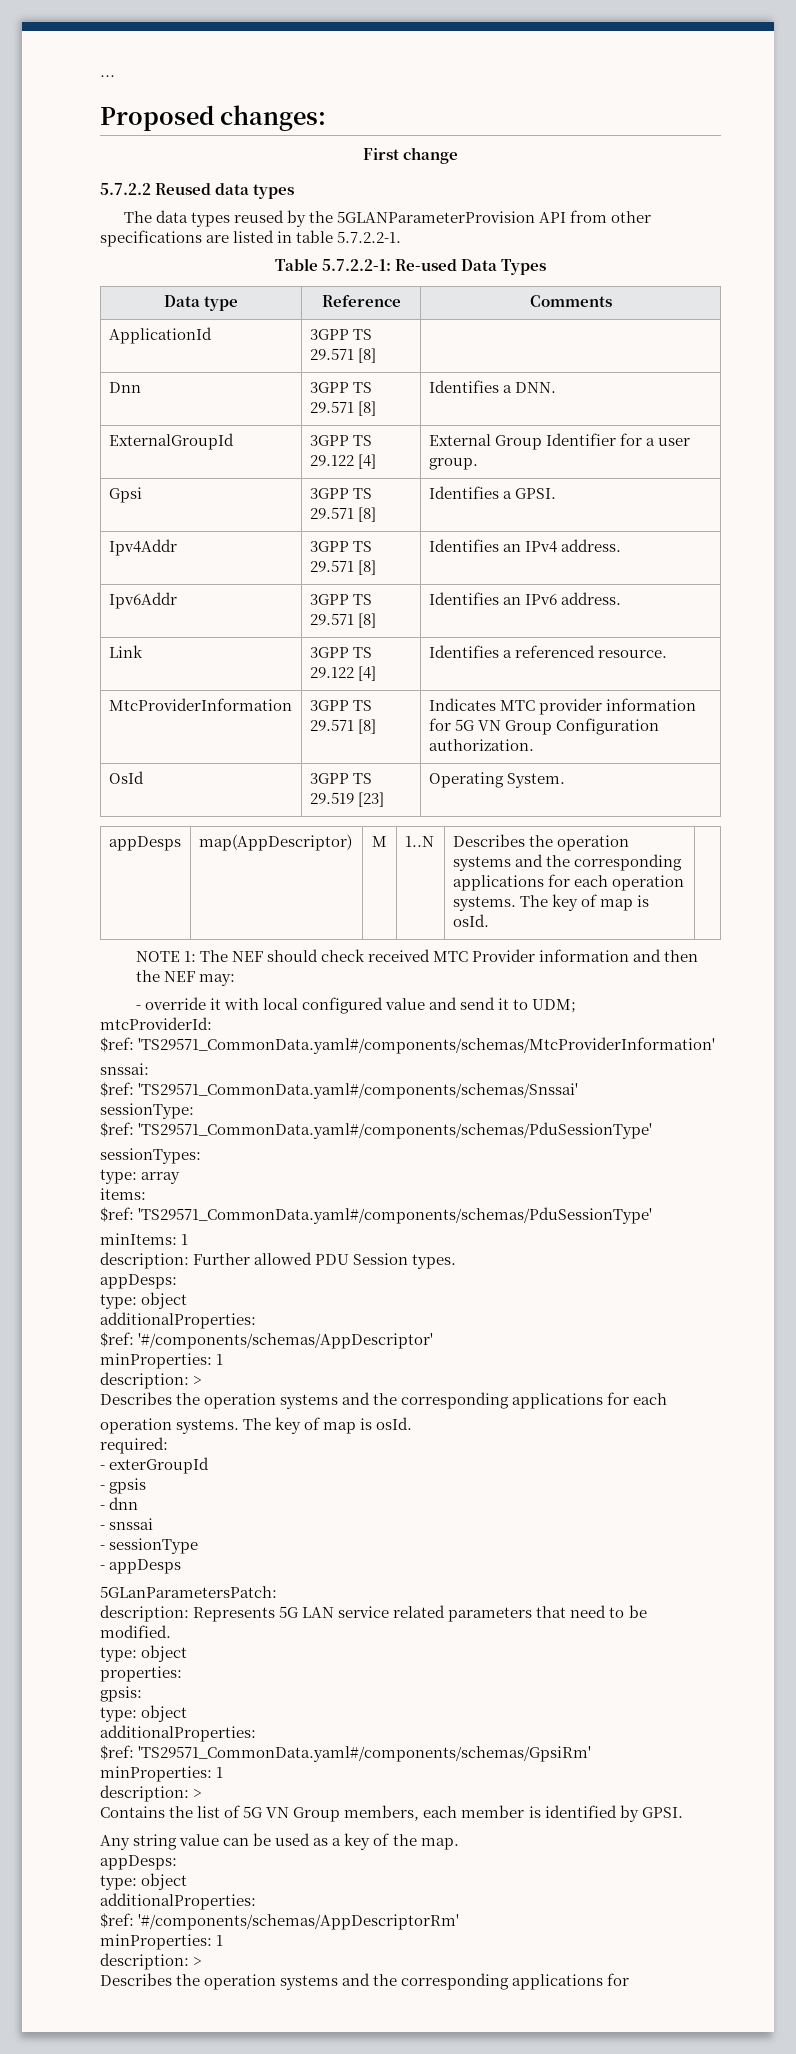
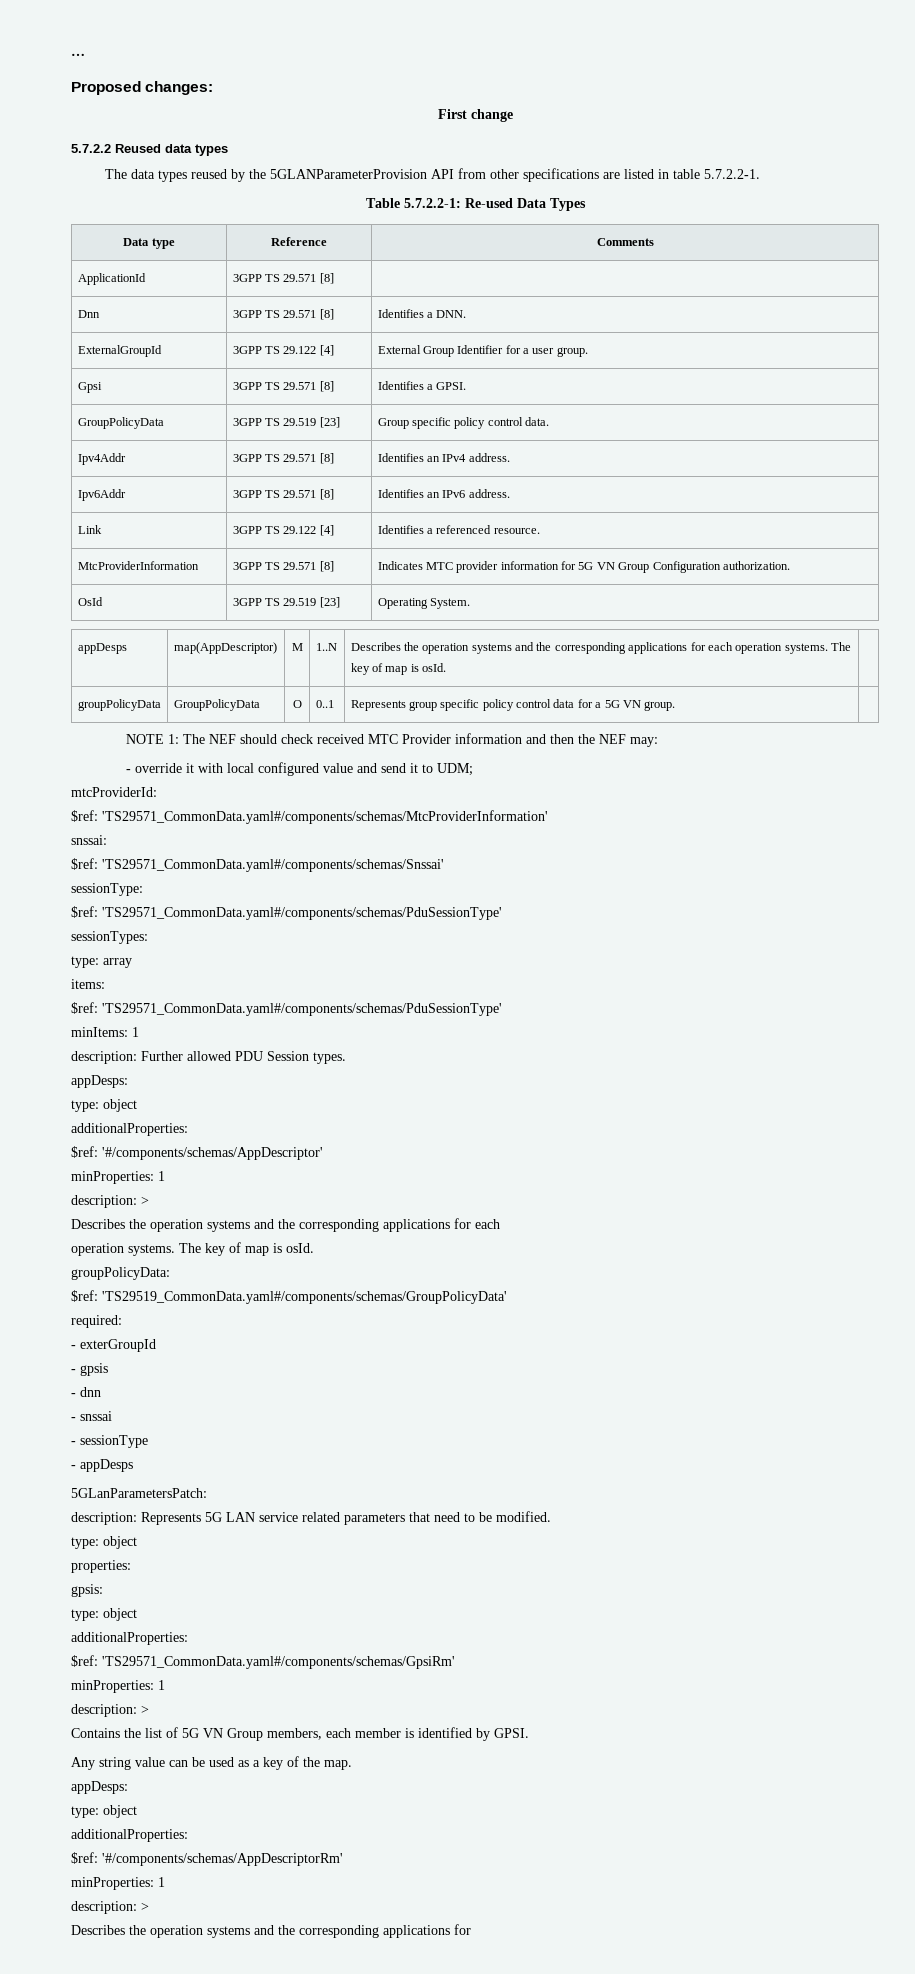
+ GroupPolicyData | 3GPP TS 29.519 [23] | Group specific policy control data.
+ groupPolicyData | GroupPolicyData | O | 0..1 | Represents group specific policy control data for a 5G VN group. |
+ groupPolicyData:
+ $ref: 'TS29519_CommonData.yaml#/components/schemas/GroupPolicyData'

